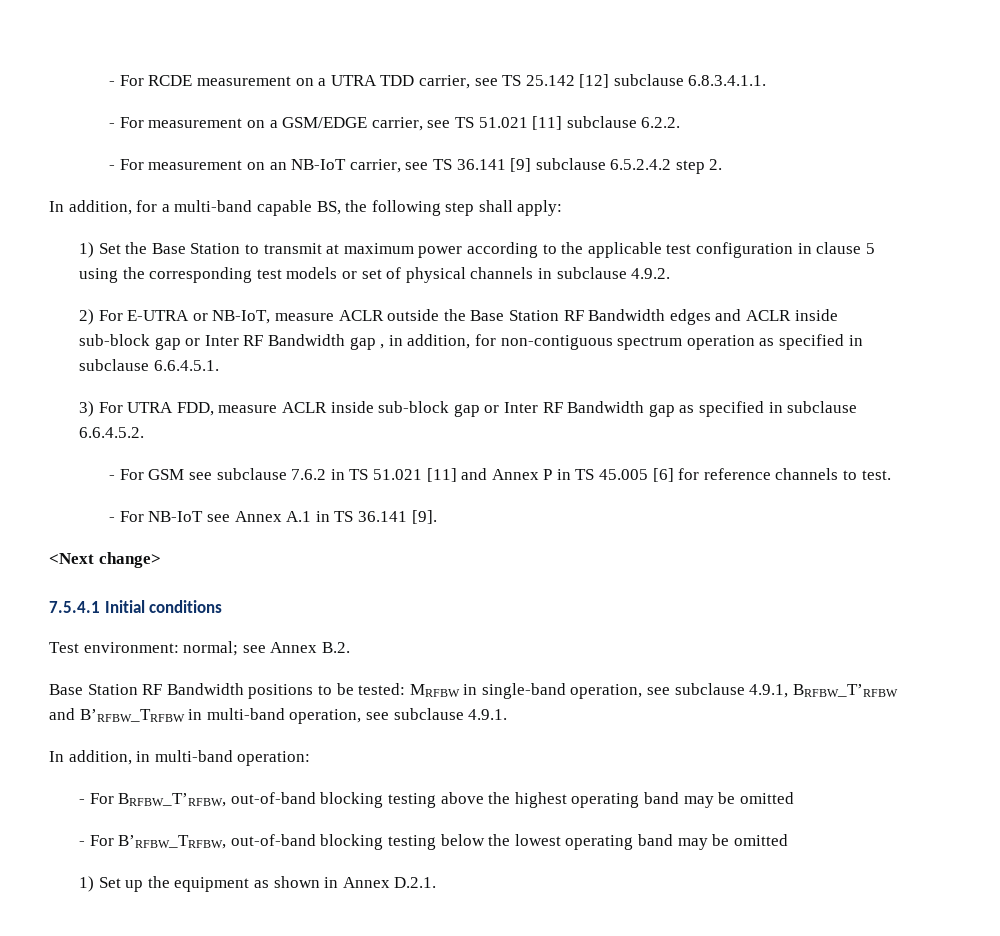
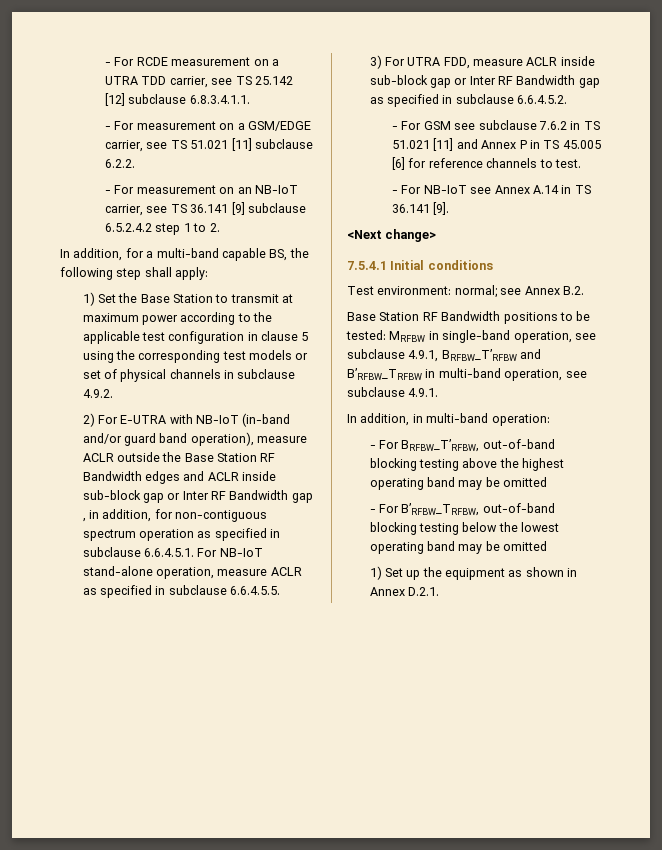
- - For measurement on an NB-IoT carrier, see TS 36.141 [9] subclause 6.5.2.4.2 step 2.
+ - For measurement on an NB-IoT carrier, see TS 36.141 [9] subclause 6.5.2.4.2 step 1 to 2.
- 2) For E-UTRA or NB-IoT, measure ACLR outside the Base Station RF Bandwidth edges and ACLR inside sub-block gap or Inter RF Bandwidth gap , in addition, for non-contiguous spectrum operation as specified in subclause 6.6.4.5.1.
+ 2) For E-UTRA with NB-IoT (in-band and/or guard band operation), measure ACLR outside the Base Station RF Bandwidth edges and ACLR inside sub-block gap or Inter RF Bandwidth gap , in addition, for non-contiguous spectrum operation as specified in subclause 6.6.4.5.1. For NB-IoT stand-alone operation, measure ACLR as specified in subclause 6.6.4.5.5.
- - For NB-IoT see Annex A.1 in TS 36.141 [9].
+ - For NB-IoT see Annex A.14 in TS 36.141 [9].

